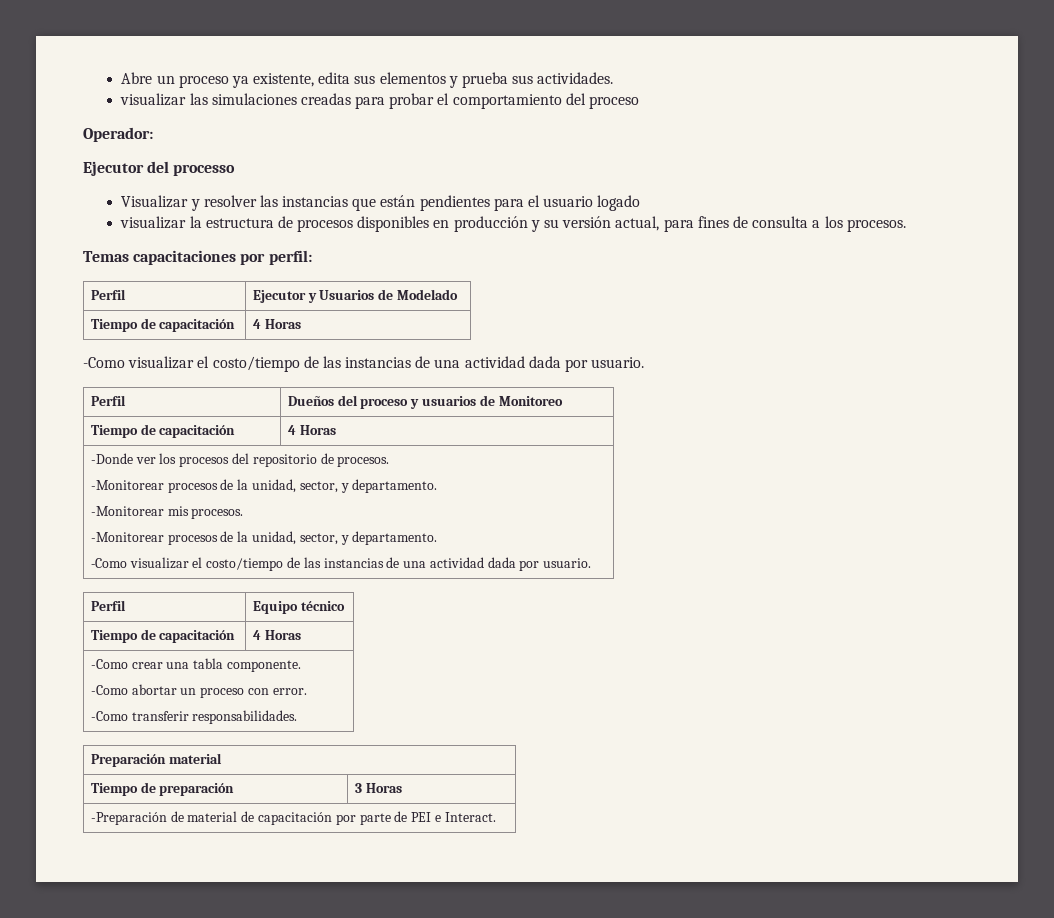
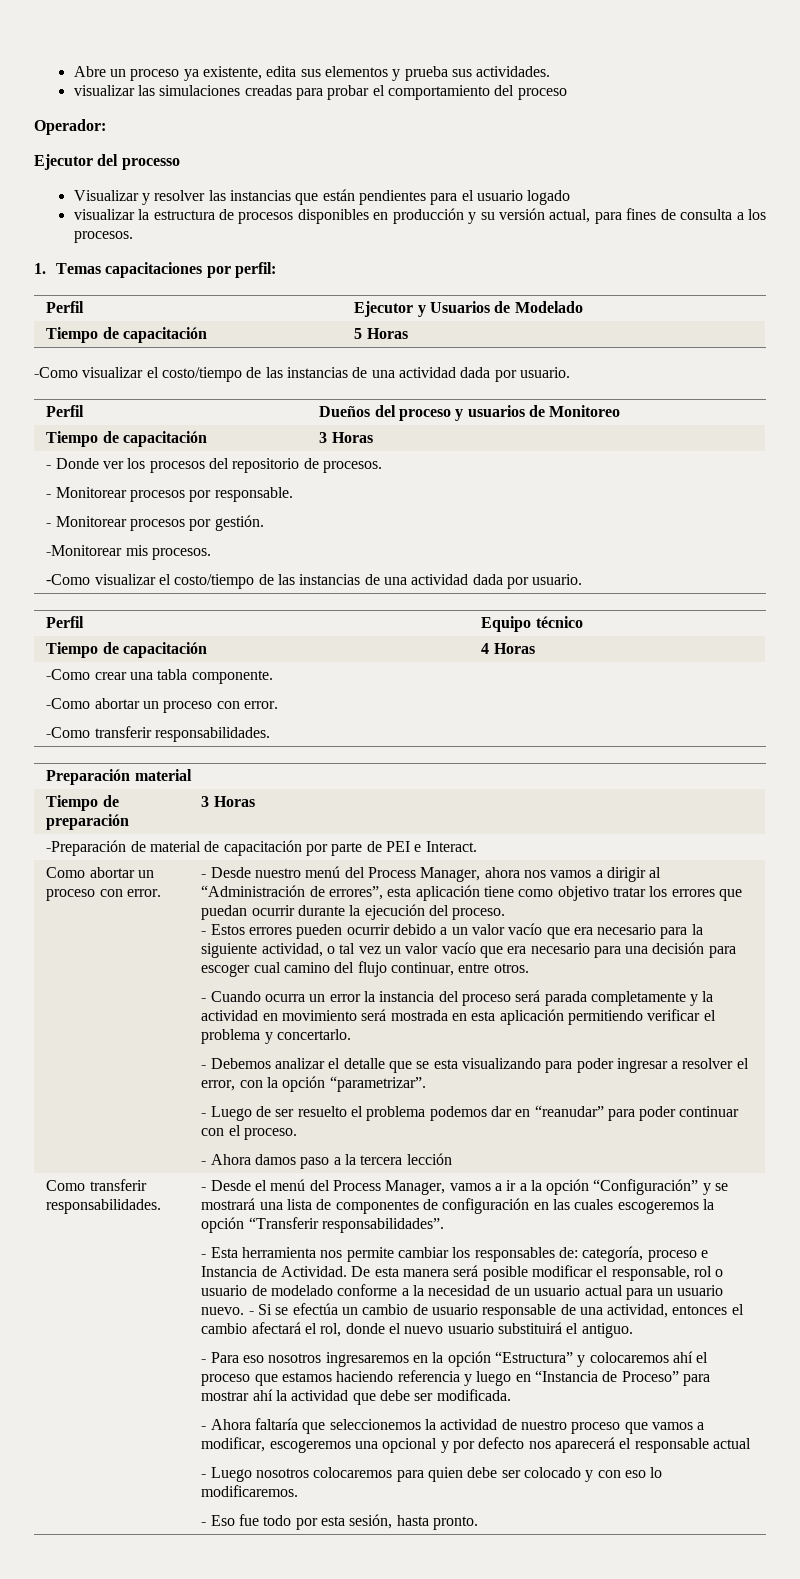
- Temas capacitaciones por perfil:
+ 1. Temas capacitaciones por perfil:
  Perfil | Ejecutor y Usuarios de Modelado
- Tiempo de capacitación | 4 Horas
+ Tiempo de capacitación | 5 Horas
  Perfil | Dueños del proceso y usuarios de Monitoreo
- Tiempo de capacitación | 4 Horas
- -Donde ver los procesos del repositorio de procesos.
- -Monitorear procesos de la unidad, sector, y departamento.
+ Tiempo de capacitación | 3 Horas
+ - Donde ver los procesos del repositorio de procesos.
+ - Monitorear procesos por responsable.
+ - Monitorear procesos por gestión.
  -Monitorear mis procesos.
- -Monitorear procesos de la unidad, sector, y departamento.
+ Como abortar un proceso con error. | - Desde nuestro menú del Process Manager, ahora nos vamos a dirigir al “Administración de errores”, esta aplicación tiene como objetivo tratar los errores que puedan ocurrir durante la ejecución del proceso.
+ - Estos errores pueden ocurrir debido a un valor vacío que era necesario para la siguiente actividad, o tal vez un valor vacío que era necesario para una decisión para escoger cual camino del flujo continuar, entre otros.
+ - Cuando ocurra un error la instancia del proceso será parada completamente y la actividad en movimiento será mostrada en esta aplicación permitiendo verificar el problema y concertarlo.
+ - Debemos analizar el detalle que se esta visualizando para poder ingresar a resolver el error, con la opción “parametrizar”.
+ - Luego de ser resuelto el problema podemos dar en “reanudar” para poder continuar con el proceso.
+ - Ahora damos paso a la tercera lección
+ Como transferir responsabilidades. | - Desde el menú del Process Manager, vamos a ir a la opción “Configuración” y se mostrará una lista de componentes de configuración en las cuales escogeremos la opción “Transferir responsabilidades”.
+ - Esta herramienta nos permite cambiar los responsables de: categoría, proceso e Instancia de Actividad. De esta manera será posible modificar el responsable, rol o usuario de modelado conforme a la necesidad de un usuario actual para un usuario nuevo. - Si se efectúa un cambio de usuario responsable de una actividad, entonces el cambio afectará el rol, donde el nuevo usuario substituirá el antiguo.
+ - Para eso nosotros ingresaremos en la opción “Estructura” y colocaremos ahí el proceso que estamos haciendo referencia y luego en “Instancia de Proceso” para mostrar ahí la actividad que debe ser modificada.
+ - Ahora faltaría que seleccionemos la actividad de nuestro proceso que vamos a modificar, escogeremos una opcional y por defecto nos aparecerá el responsable actual
+ - Luego nosotros colocaremos para quien debe ser colocado y con eso lo modificaremos.
+ - Eso fue todo por esta sesión, hasta pronto.

